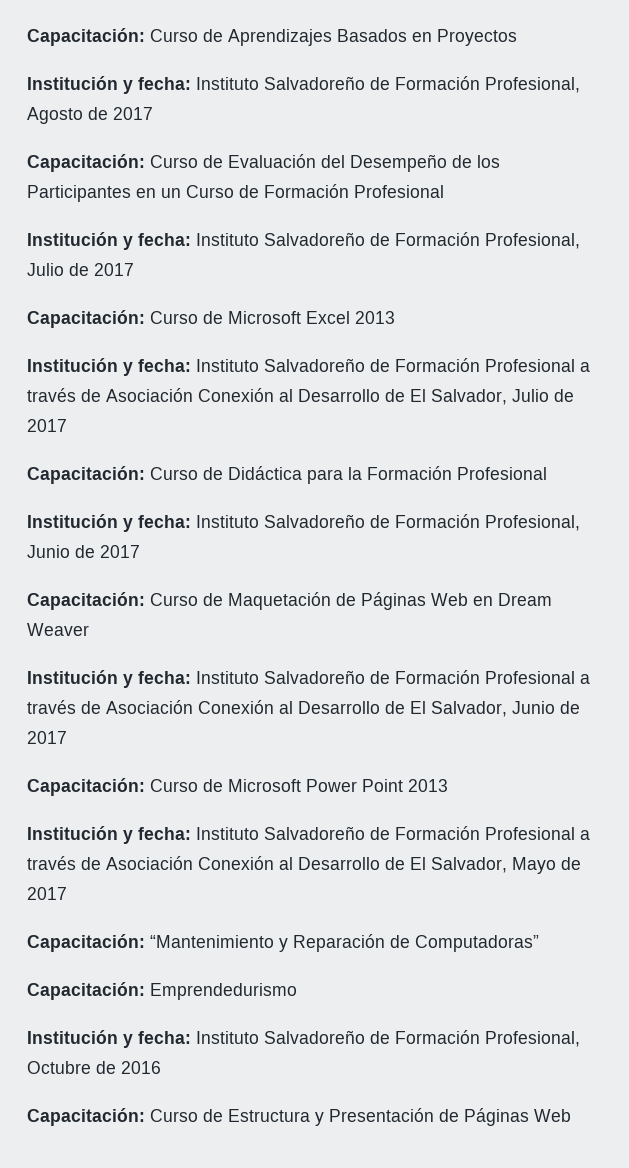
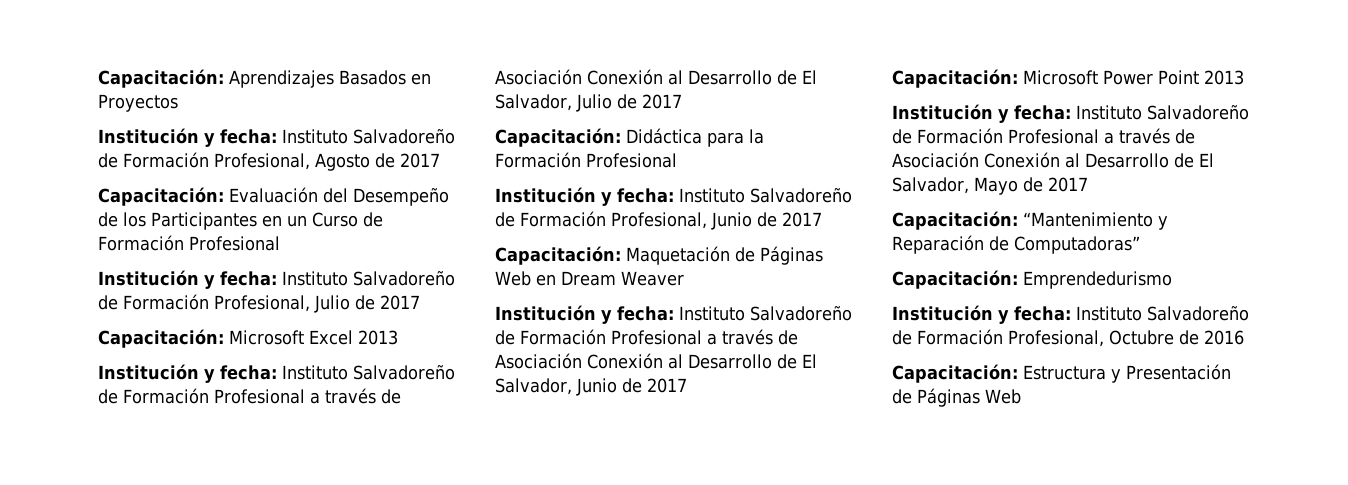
- Capacitación: Curso de Aprendizajes Basados en Proyectos
+ Capacitación: Aprendizajes Basados en Proyectos
- Capacitación: Curso de Evaluación del Desempeño de los Participantes en un Curso de Formación Profesional
+ Capacitación: Evaluación del Desempeño de los Participantes en un Curso de Formación Profesional
- Capacitación: Curso de Microsoft Excel 2013
+ Capacitación: Microsoft Excel 2013
- Capacitación: Curso de Didáctica para la Formación Profesional
+ Capacitación: Didáctica para la Formación Profesional
- Capacitación: Curso de Maquetación de Páginas Web en Dream Weaver
+ Capacitación: Maquetación de Páginas Web en Dream Weaver
- Capacitación: Curso de Microsoft Power Point 2013
+ Capacitación: Microsoft Power Point 2013
- Capacitación: Curso de Estructura y Presentación de Páginas Web
+ Capacitación: Estructura y Presentación de Páginas Web

